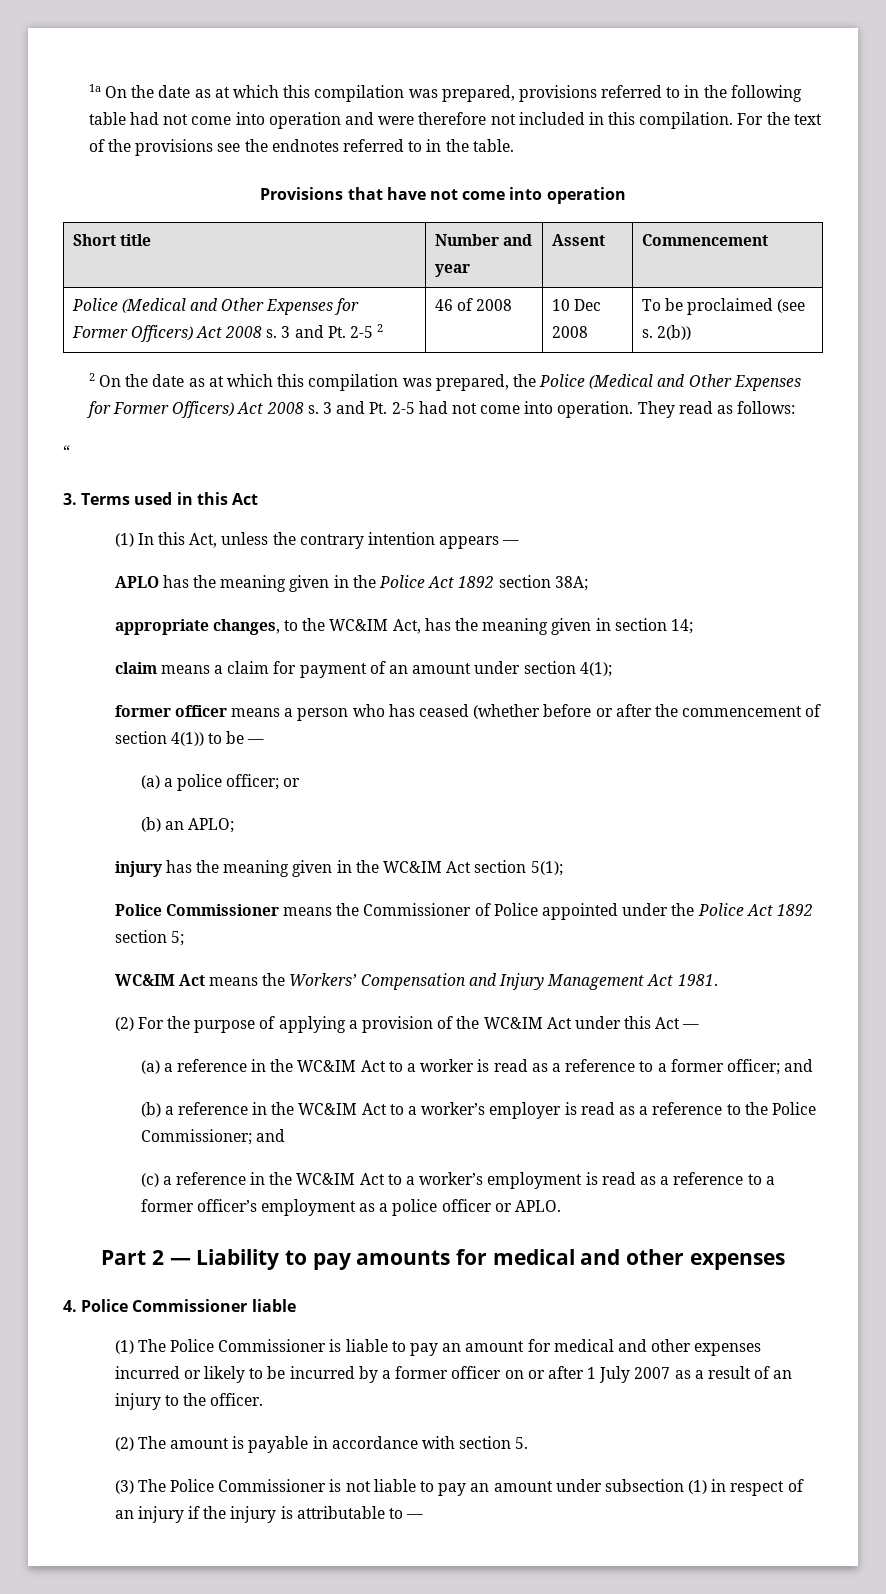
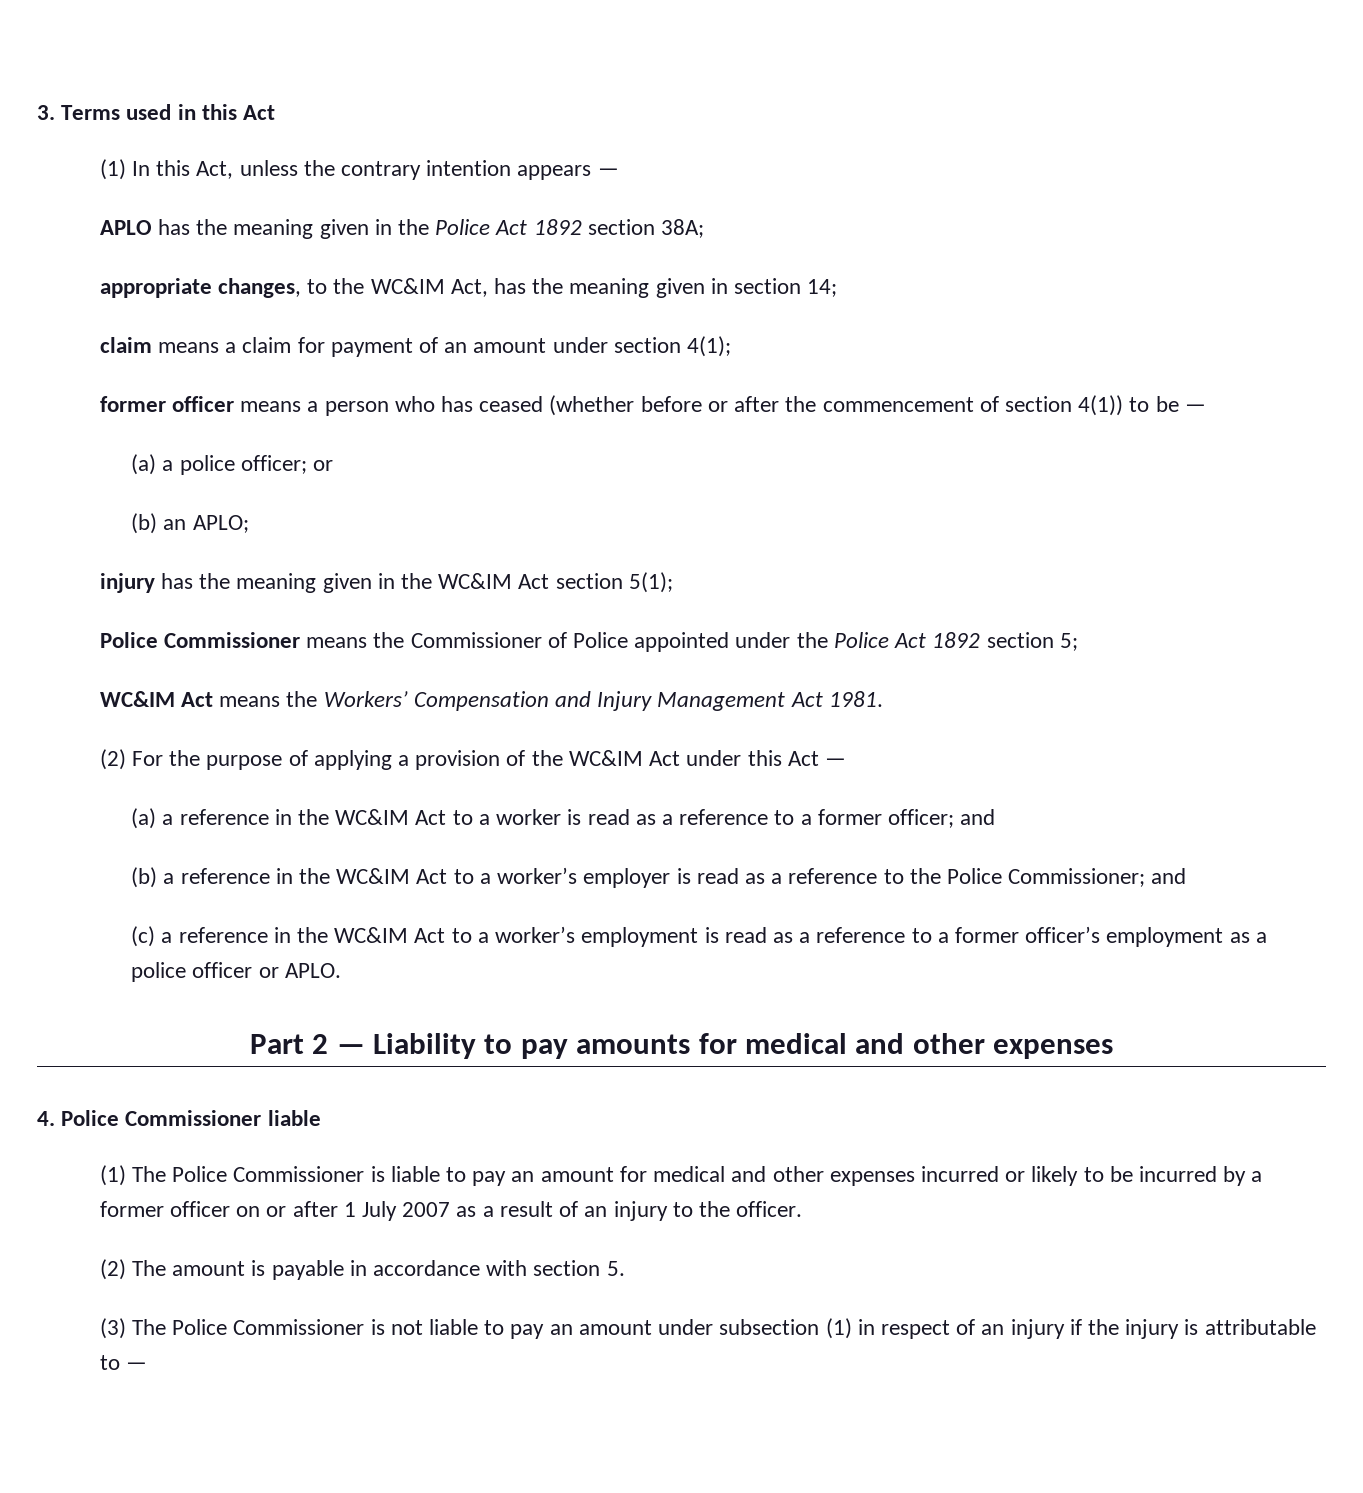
- 1a On the date as at which this compilation was prepared, provisions referred to in the following table had not come into operation and were therefore not included in this compilation. For the text of the provisions see the endnotes referred to in the table.
- Provisions that have not come into operation
- Short title | Number and year | Assent | Commencement
- Police (Medical and Other Expenses for Former Officers) Act 2008 s. 3 and Pt. 2-5 2 | 46 of 2008 | 10 Dec 2008 | To be proclaimed (see s. 2(b))
- 2 On the date as at which this compilation was prepared, the Police (Medical and Other Expenses for Former Officers) Act 2008 s. 3 and Pt. 2-5 had not come into operation. They read as follows:
- “

